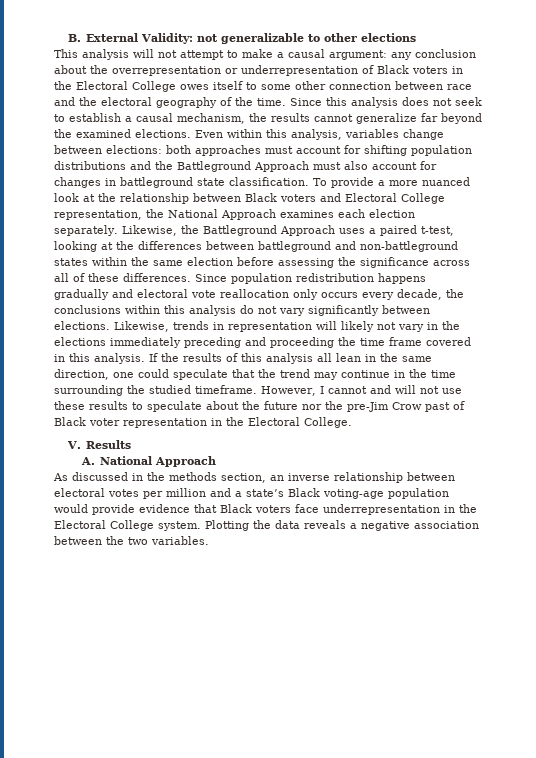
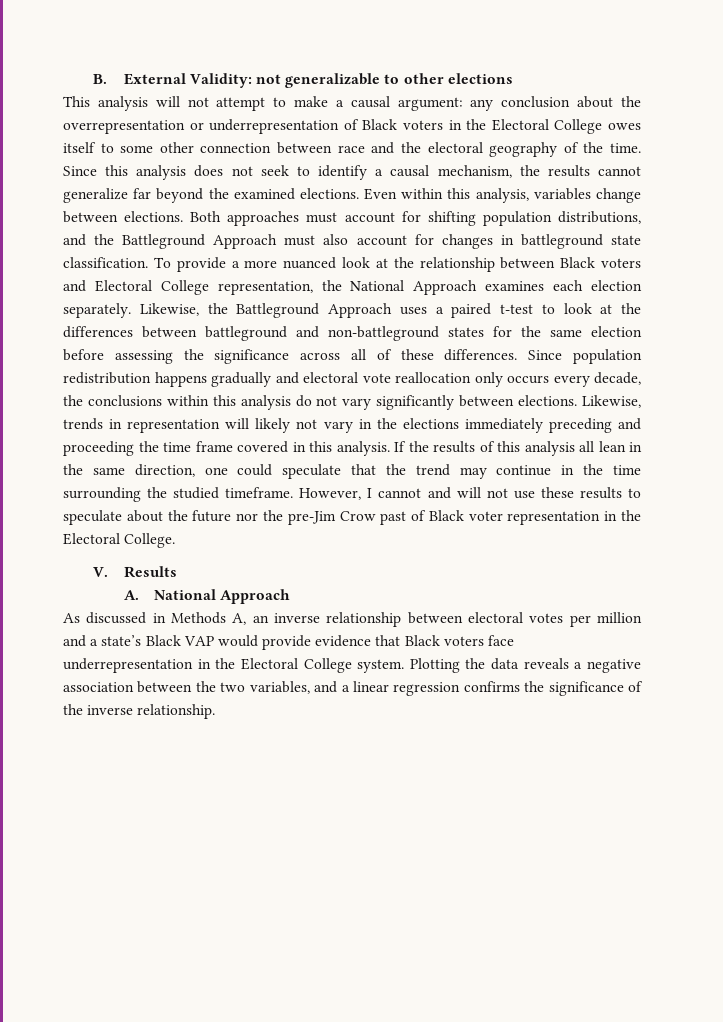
- Since this analysis does not seek to establish a causal mechanism, the results cannot generalize far beyond the examined elections.
+ Since this analysis does not seek to identify a causal mechanism, the results cannot generalize far beyond the examined elections.
- Even within this analysis, variables change between elections: both approaches must account for shifting population distributions and the Battleground Approach must also account for changes in battleground state classification.
+ Even within this analysis, variables change between elections. Both approaches must account for shifting population distributions, and the Battleground Approach must also account for changes in battleground state classification.
- Likewise, the Battleground Approach uses a paired t-test, looking at the differences between battleground and non-battleground states within the same election before assessing the significance across all of these differences.
+ Likewise, the Battleground Approach uses a paired t-test to look at the differences between battleground and non-battleground states for the same election before assessing the significance across all of these differences.
- As discussed in the methods section, an inverse relationship between electoral votes per million and a state’s Black voting-age population would provide evidence that Black voters face underrepresentation in the Electoral College system.
+ As discussed in Methods A, an inverse relationship between electoral votes per million and a state’s Black VAP would provide evidence that Black voters face underrepresentation in the Electoral College system.
- Plotting the data reveals a negative association between the two variables.
+ Plotting the data reveals a negative association between the two variables, and a linear regression confirms the significance of the inverse relationship.

